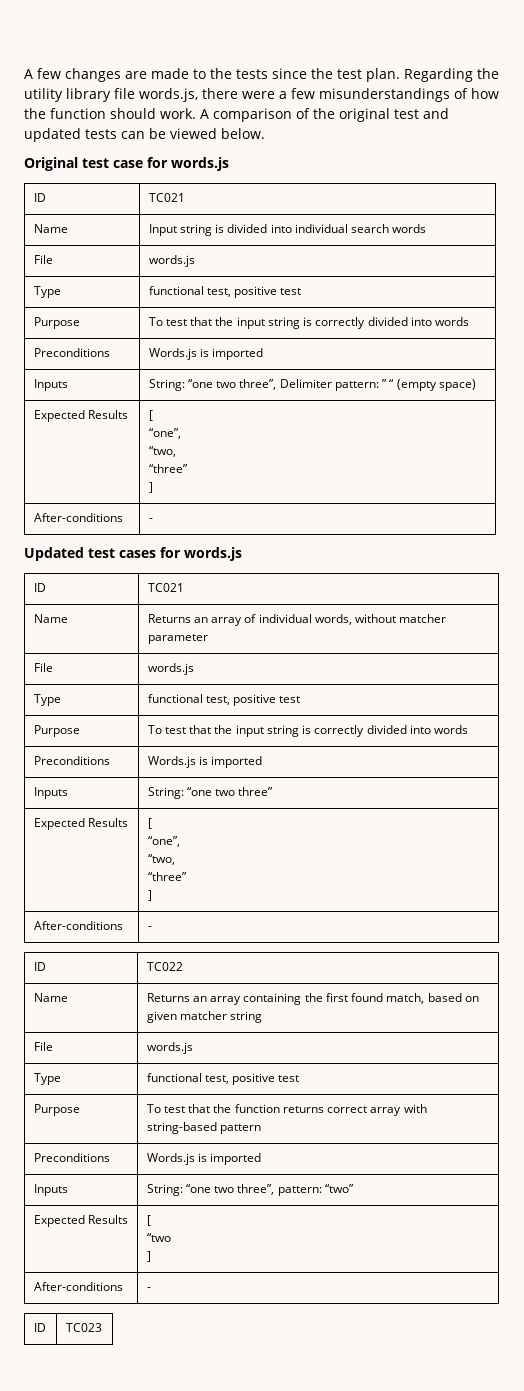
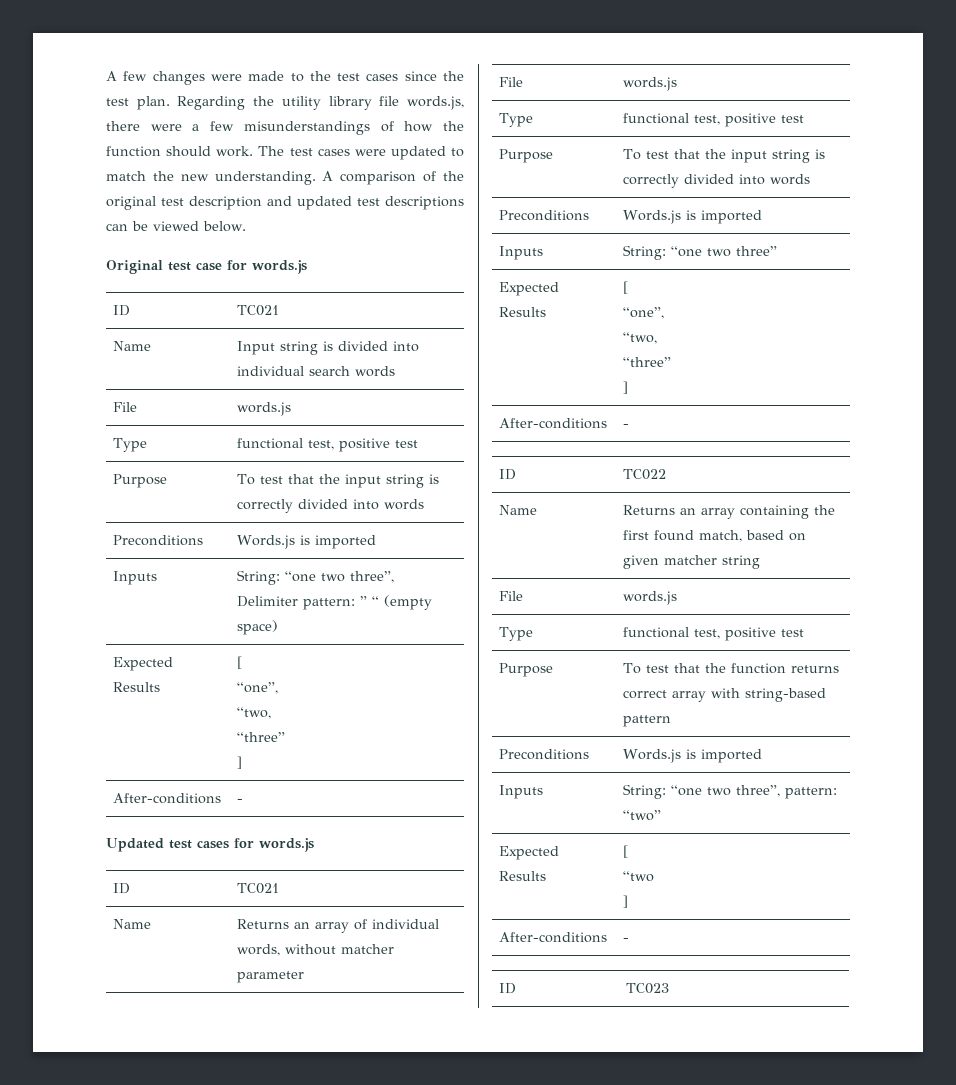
- A few changes are made to the tests since the test plan.
+ A few changes were made to the test cases since the test plan.
+ The test cases were updated to match the new understanding.
- A comparison of the original test and updated tests can be viewed below.
+ A comparison of the original test description and updated test descriptions can be viewed below.

